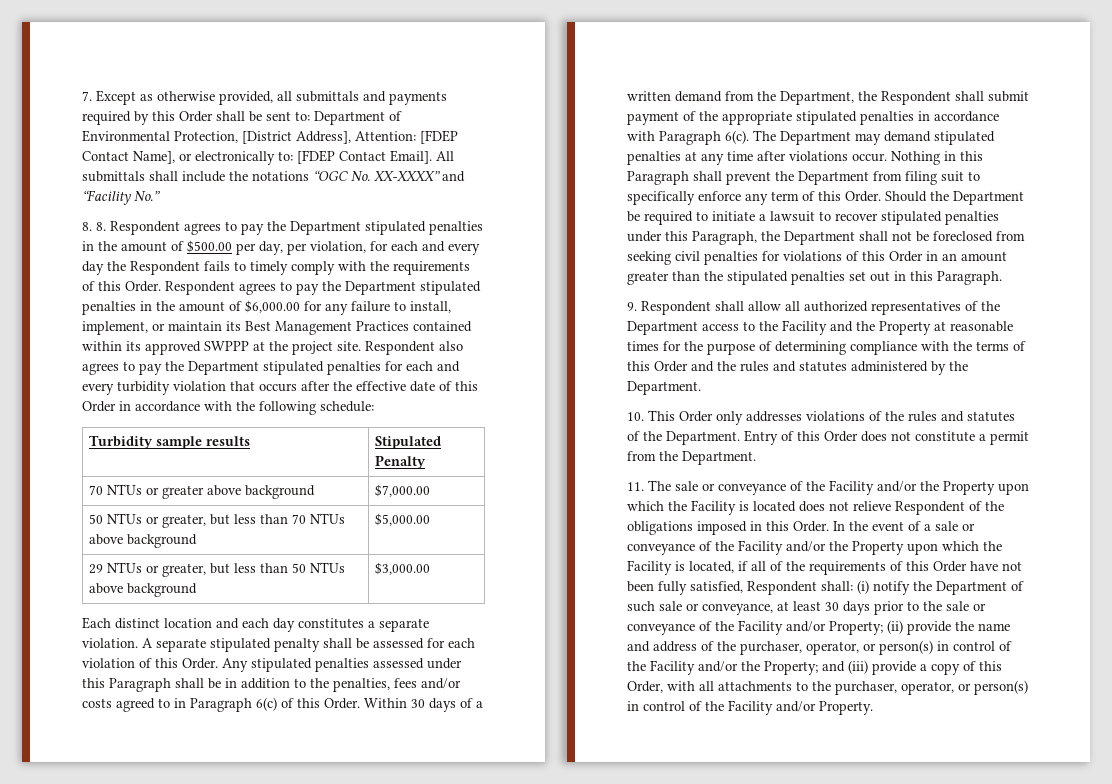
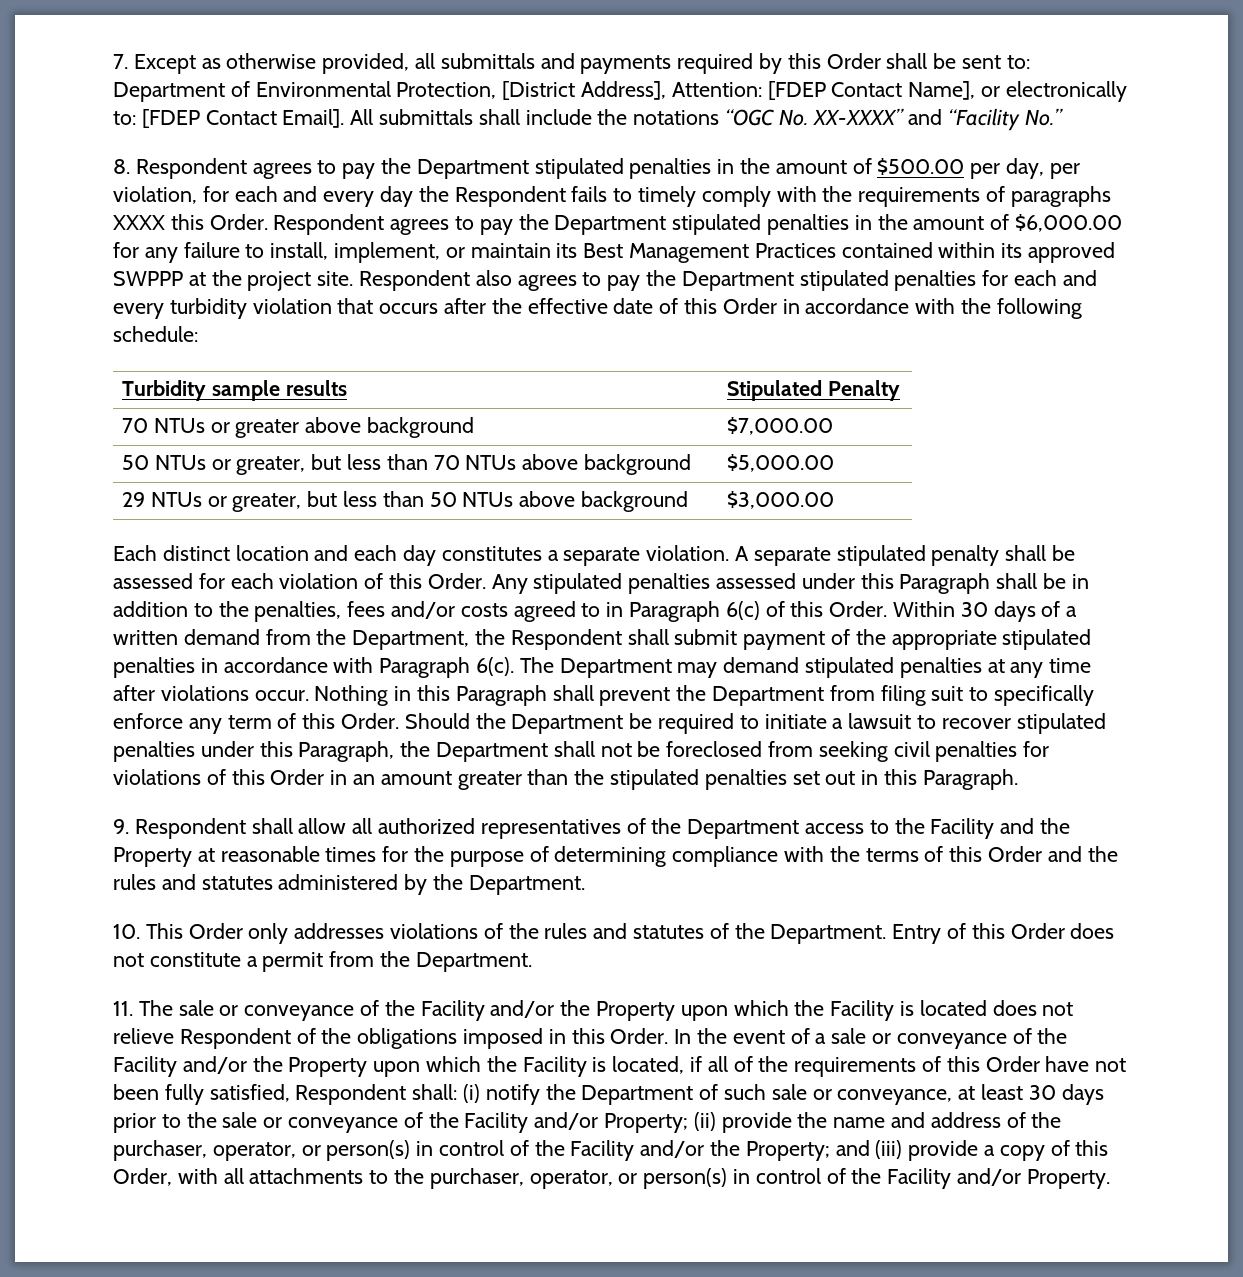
- 8. 8. Respondent agrees to pay the Department stipulated penalties in the amount of $500.00 per day, per violation, for each and every day the Respondent fails to timely comply with the requirements of this Order.
+ 8. Respondent agrees to pay the Department stipulated penalties in the amount of $500.00 per day, per violation, for each and every day the Respondent fails to timely comply with the requirements of paragraphs XXXX this Order.

